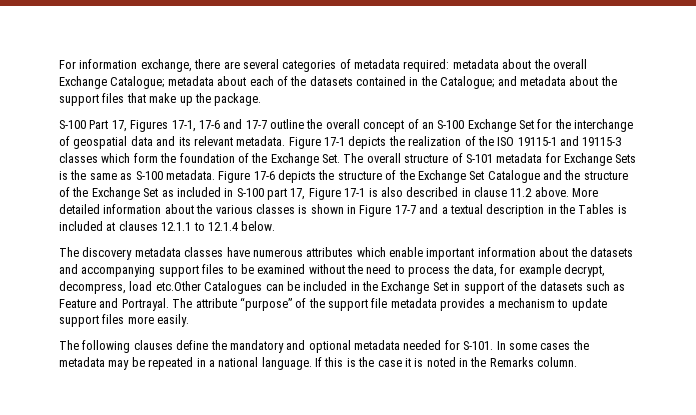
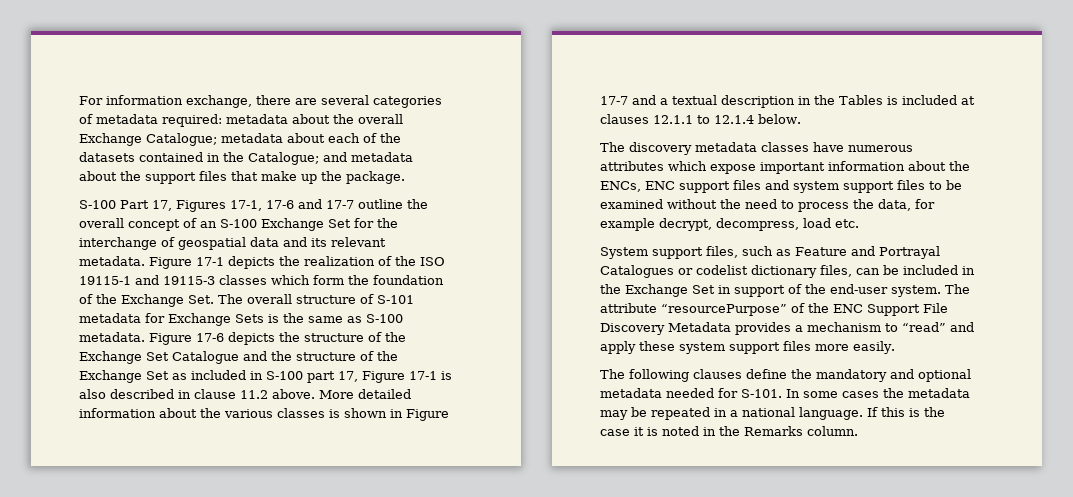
- The discovery metadata classes have numerous attributes which enable important information about the datasets and accompanying support files to be examined without the need to process the data, for example decrypt, decompress, load etc.Other Catalogues can be included in the Exchange Set in support of the datasets such as Feature and Portrayal.
+ The discovery metadata classes have numerous attributes which expose important information about the ENCs, ENC support files and system support files to be examined without the need to process the data, for example decrypt, decompress, load etc.
+ System support files, such as Feature and Portrayal Catalogues or codelist dictionary files, can be included in the Exchange Set in support of the end-user system.
- The attribute “purpose” of the support file metadata provides a mechanism to update support files more easily.
+ The attribute “resourcePurpose” of the ENC Support File Discovery Metadata provides a mechanism to “read” and apply these system support files more easily.

